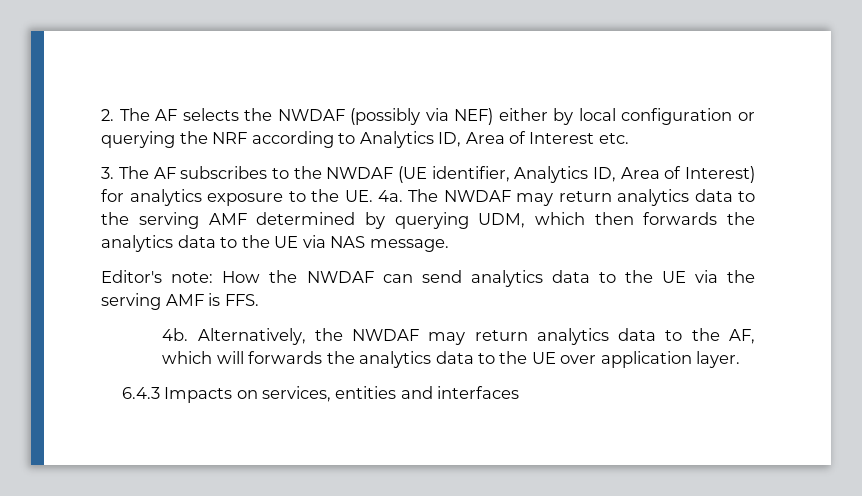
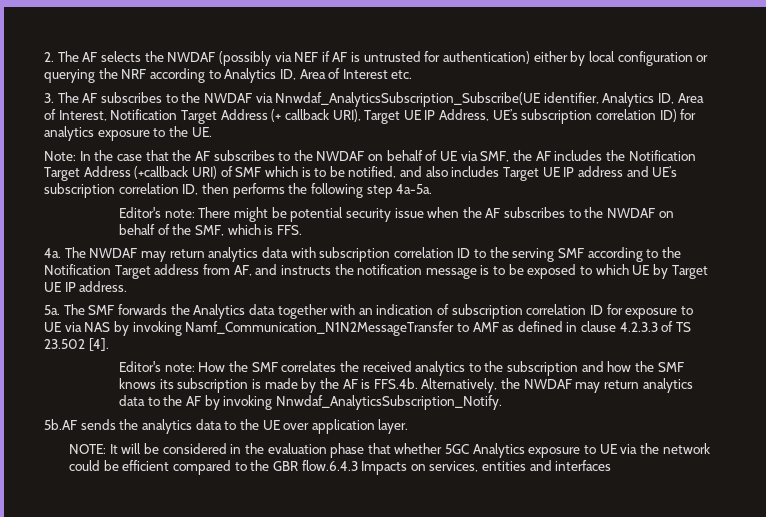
- 2. The AF selects the NWDAF (possibly via NEF) either by local configuration or querying the NRF according to Analytics ID, Area of Interest etc.
+ 2. The AF selects the NWDAF (possibly via NEF if AF is untrusted for authentication) either by local configuration or querying the NRF according to Analytics ID, Area of Interest etc.
- 3. The AF subscribes to the NWDAF (UE identifier, Analytics ID, Area of Interest) for analytics exposure to the UE. 4a.
+ 3. The AF subscribes to the NWDAF via Nnwdaf_AnalyticsSubscription_Subscribe(UE identifier, Analytics ID, Area of Interest, Notification Target Address (+ callback URI), Target UE IP Address, UE’s subscription correlation ID) for analytics exposure to the UE.
+ Note: In the case that the AF subscribes to the NWDAF on behalf of UE via SMF, the AF includes the Notification Target Address (+callback URI) of SMF which is to be notified, and also includes Target UE IP address and UE’s subscription correlation ID, then performs the following step 4a-5a.
+ Editor's note: There might be potential security issue when the AF subscribes to the NWDAF on behalf of the SMF, which is FFS.
+ 4a.
- The NWDAF may return analytics data to the serving AMF determined by querying UDM, which then forwards the analytics data to the UE via NAS message.
- Editor's note: How the NWDAF can send analytics data to the UE via the serving AMF is FFS.
- 4b. Alternatively, the NWDAF may return analytics data to the AF, which will forwards the analytics data to the UE over application layer.
+ The NWDAF may return analytics data with subscription correlation ID to the serving SMF according to the Notification Target address from AF, and instructs the notification message is to be exposed to which UE by Target UE IP address.
+ 5a. The SMF forwards the Analytics data together with an indication of subscription correlation ID for exposure to UE via NAS by invoking Namf_Communication_N1N2MessageTransfer to AMF as defined in clause 4.2.3.3 of TS 23.502 [4].
+ Editor's note: How the SMF correlates the received analytics to the subscription and how the SMF knows its subscription is made by the AF is FFS.4b. Alternatively, the NWDAF may return analytics data to the AF by invoking Nnwdaf_AnalyticsSubscription_Notify.
+ 5b.AF sends the analytics data to the UE over application layer.
- 6.4.3 Impacts on services, entities and interfaces
+ NOTE: It will be considered in the evaluation phase that whether 5GC Analytics exposure to UE via the network could be efficient compared to the GBR flow.6.4.3 Impacts on services, entities and interfaces

